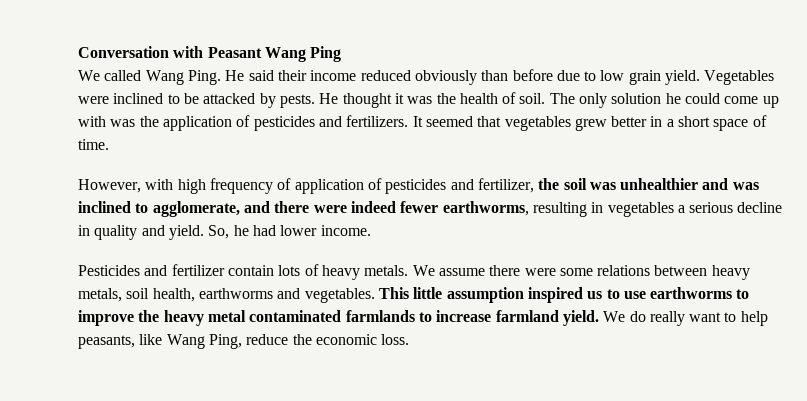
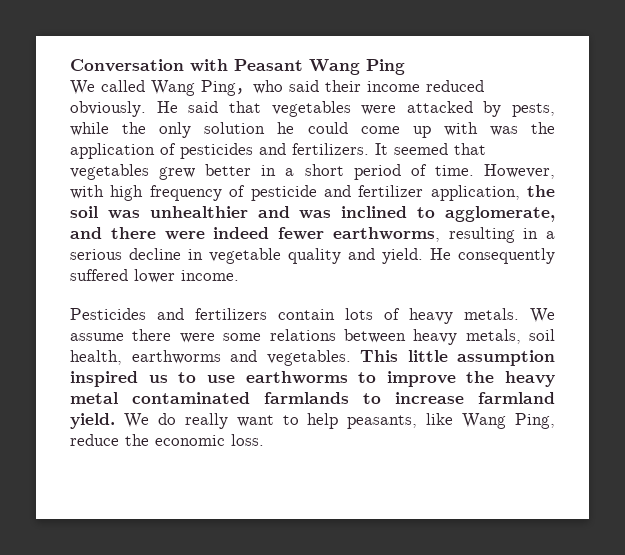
- We called Wang Ping. He said their income reduced obviously than before due to low grain yield. Vegetables were inclined to be attacked by pests. He thought it was the health of soil. The only solution he could come up with was the application of pesticides and fertilizers.
+ We called Wang Ping，who said their income reduced obviously. He said that vegetables were attacked by pests, while the only solution he could come up with was the application of pesticides and fertilizers.
- It seemed that vegetables grew better in a short space of time.
- However, with high frequency of application of pesticides and fertilizer, the soil was unhealthier and was inclined to agglomerate, and there were indeed fewer earthworms, resulting in vegetables a serious decline in quality and yield.
+ It seemed that vegetables grew better in a short period of time. However, with high frequency of pesticide and fertilizer application, the soil was unhealthier and was inclined to agglomerate, and there were indeed fewer earthworms, resulting in a serious decline in vegetable quality and yield.
- So, he had lower income.
+ He consequently suffered lower income.
- Pesticides and fertilizer contain lots of heavy metals.
+ Pesticides and fertilizers contain lots of heavy metals.

